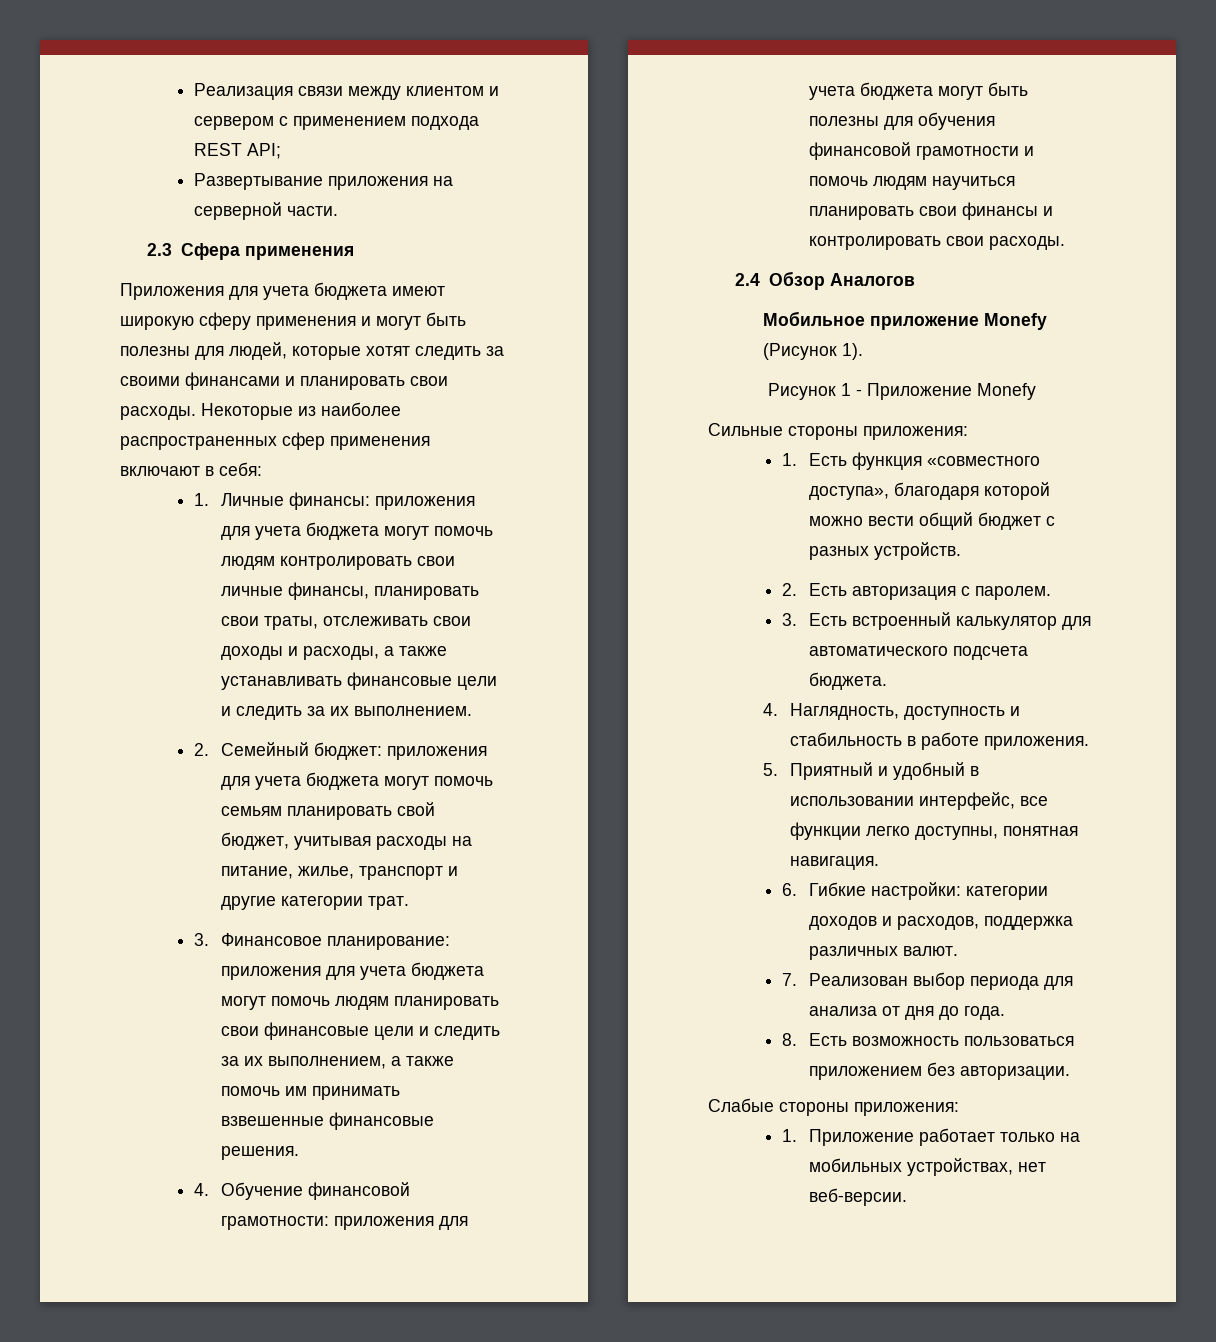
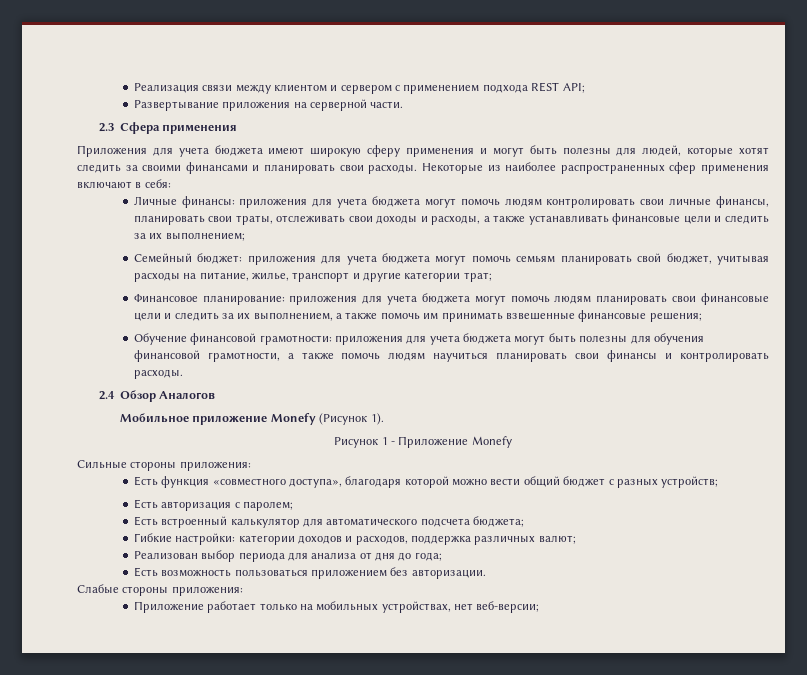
- 1. Личные финансы:
+ Личные финансы:
- приложения для учета бюджета могут помочь людям контролировать свои личные финансы, планировать свои траты, отслеживать свои доходы и расходы, а также устанавливать финансовые цели и следить за их выполнением.
- 2. Семейный бюджет:
+ приложения для учета бюджета могут помочь людям контролировать свои личные финансы, планировать свои траты, отслеживать свои доходы и расходы, а также устанавливать финансовые цели и следить за их выполнением;
+ Семейный бюджет:
- приложения для учета бюджета могут помочь семьям планировать свой бюджет, учитывая расходы на питание, жилье, транспорт и другие категории трат.
- 3. Финансовое планирование:
+ приложения для учета бюджета могут помочь семьям планировать свой бюджет, учитывая расходы на питание, жилье, транспорт и другие категории трат;
+ Финансовое планирование:
- приложения для учета бюджета могут помочь людям планировать свои финансовые цели и следить за их выполнением, а также помочь им принимать взвешенные финансовые решения.
- 4. Обучение финансовой грамотности:
+ приложения для учета бюджета могут помочь людям планировать свои финансовые цели и следить за их выполнением, а также помочь им принимать взвешенные финансовые решения;
+ Обучение финансовой грамотности:
- приложения для учета бюджета могут быть полезны для обучения финансовой грамотности и помочь людям научиться планировать свои финансы и контролировать свои расходы.
+ приложения для учета бюджета могут быть полезны для обучения финансовой грамотности, а также помочь людям научиться планировать свои финансы и контролировать расходы.
- 1. Есть функция «совместного доступа», благодаря которой можно вести общий бюджет с разных устройств.
- 2. Есть авторизация с паролем.
- 3. Есть встроенный калькулятор для автоматического подсчета бюджета.
- 4. Наглядность, доступность и стабильность в работе приложения.
- 5. Приятный и удобный в использовании интерфейс, все функции легко доступны, понятная навигация.
- 6. Гибкие настройки: категории доходов и расходов, поддержка различных валют.
- 7. Реализован выбор периода для анализа от дня до года.
- 8. Есть возможность пользоваться приложением без авторизации.
+ Есть функция «совместного доступа», благодаря которой можно вести общий бюджет с разных устройств;
+ Есть авторизация с паролем;
+ Есть встроенный калькулятор для автоматического подсчета бюджета;
+ Гибкие настройки: категории доходов и расходов, поддержка различных валют;
+ Реализован выбор периода для анализа от дня до года;
+ Есть возможность пользоваться приложением без авторизации.
- 1. Приложение работает только на мобильных устройствах, нет веб-версии.
+ Приложение работает только на мобильных устройствах, нет веб-версии;

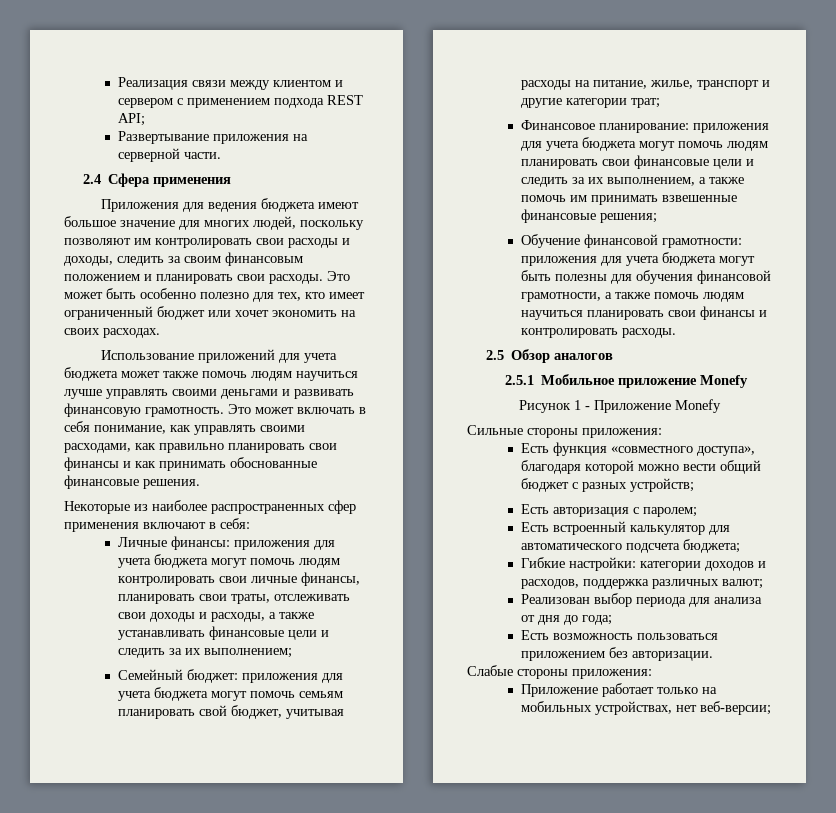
- 2.3 Сфера применения
+ 2.4 Сфера применения
- Приложения для учета бюджета имеют широкую сферу применения и могут быть полезны для людей, которые хотят следить за своими финансами и планировать свои расходы. Некоторые из наиболее распространенных сфер применения включают в себя:
+ Приложения для ведения бюджета имеют большое значение для многих людей, поскольку позволяют им контролировать свои расходы и доходы, следить за своим финансовым положением и планировать свои расходы. Это может быть особенно полезно для тех, кто имеет ограниченный бюджет или хочет экономить на своих расходах.
+ Использование приложений для учета бюджета может также помочь людям научиться лучше управлять своими деньгами и развивать финансовую грамотность. Это может включать в себя понимание, как управлять своими расходами, как правильно планировать свои финансы и как принимать обоснованные финансовые решения.
+ Некоторые из наиболее распространенных сфер применения включают в себя:
- 2.4 Обзор Аналогов
- Мобильное приложение Monefy (Рисунок 1).
+ 2.5 Обзор аналогов
+ 2.5.1 Мобильное приложение Monefy

